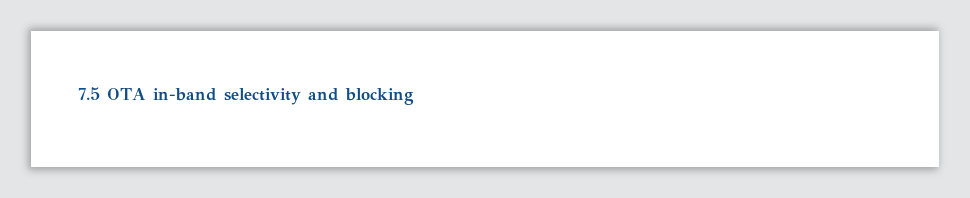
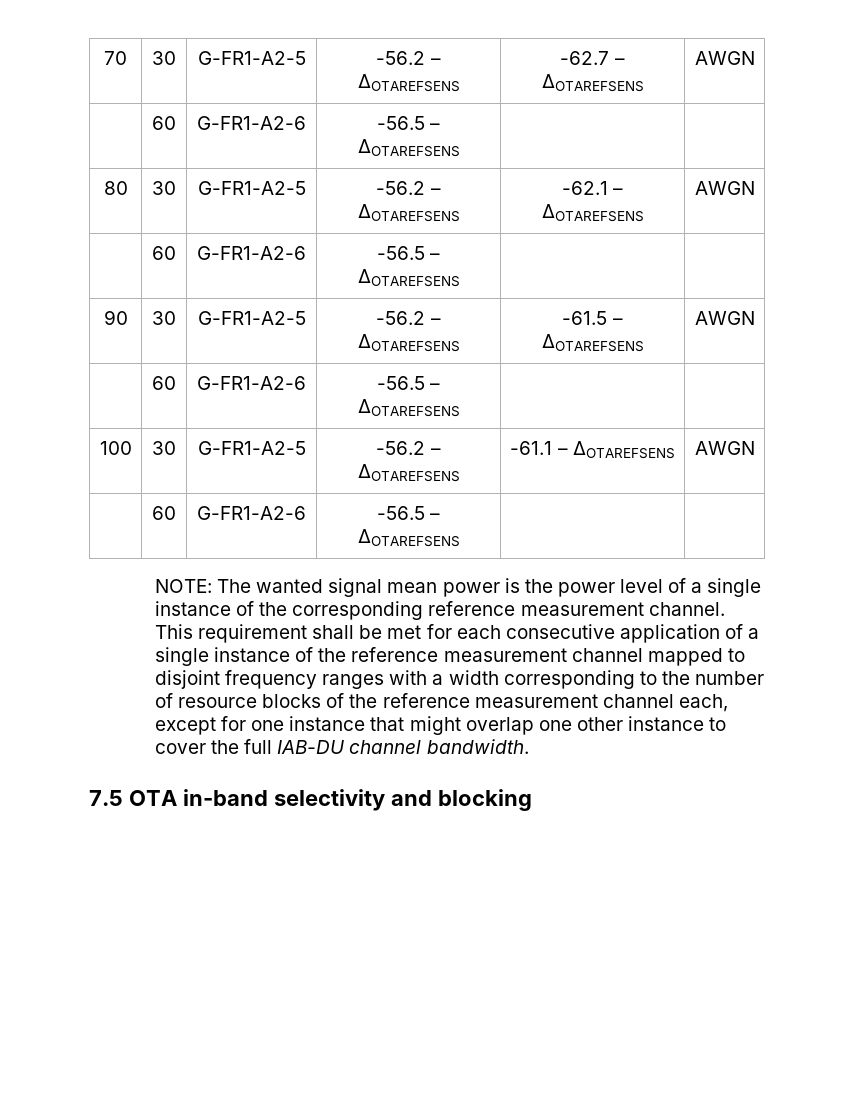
+ 70 | 30 | G-FR1-A2-5 | -56.2 – ΔOTAREFSENS | -62.7 – ΔOTAREFSENS | AWGN
+ | 60 | G-FR1-A2-6 | -56.5 – ΔOTAREFSENS | |
+ 80 | 30 | G-FR1-A2-5 | -56.2 – ΔOTAREFSENS | -62.1 – ΔOTAREFSENS | AWGN
+ | 60 | G-FR1-A2-6 | -56.5 – ΔOTAREFSENS | |
+ 90 | 30 | G-FR1-A2-5 | -56.2 – ΔOTAREFSENS | -61.5 – ΔOTAREFSENS | AWGN
+ | 60 | G-FR1-A2-6 | -56.5 – ΔOTAREFSENS | |
+ 100 | 30 | G-FR1-A2-5 | -56.2 – ΔOTAREFSENS | -61.1 – ΔOTAREFSENS | AWGN
+ | 60 | G-FR1-A2-6 | -56.5 – ΔOTAREFSENS | |
+ NOTE: The wanted signal mean power is the power level of a single instance of the corresponding reference measurement channel. This requirement shall be met for each consecutive application of a single instance of the reference measurement channel mapped to disjoint frequency ranges with a width corresponding to the number of resource blocks of the reference measurement channel each, except for one instance that might overlap one other instance to cover the full IAB-DU channel bandwidth.

